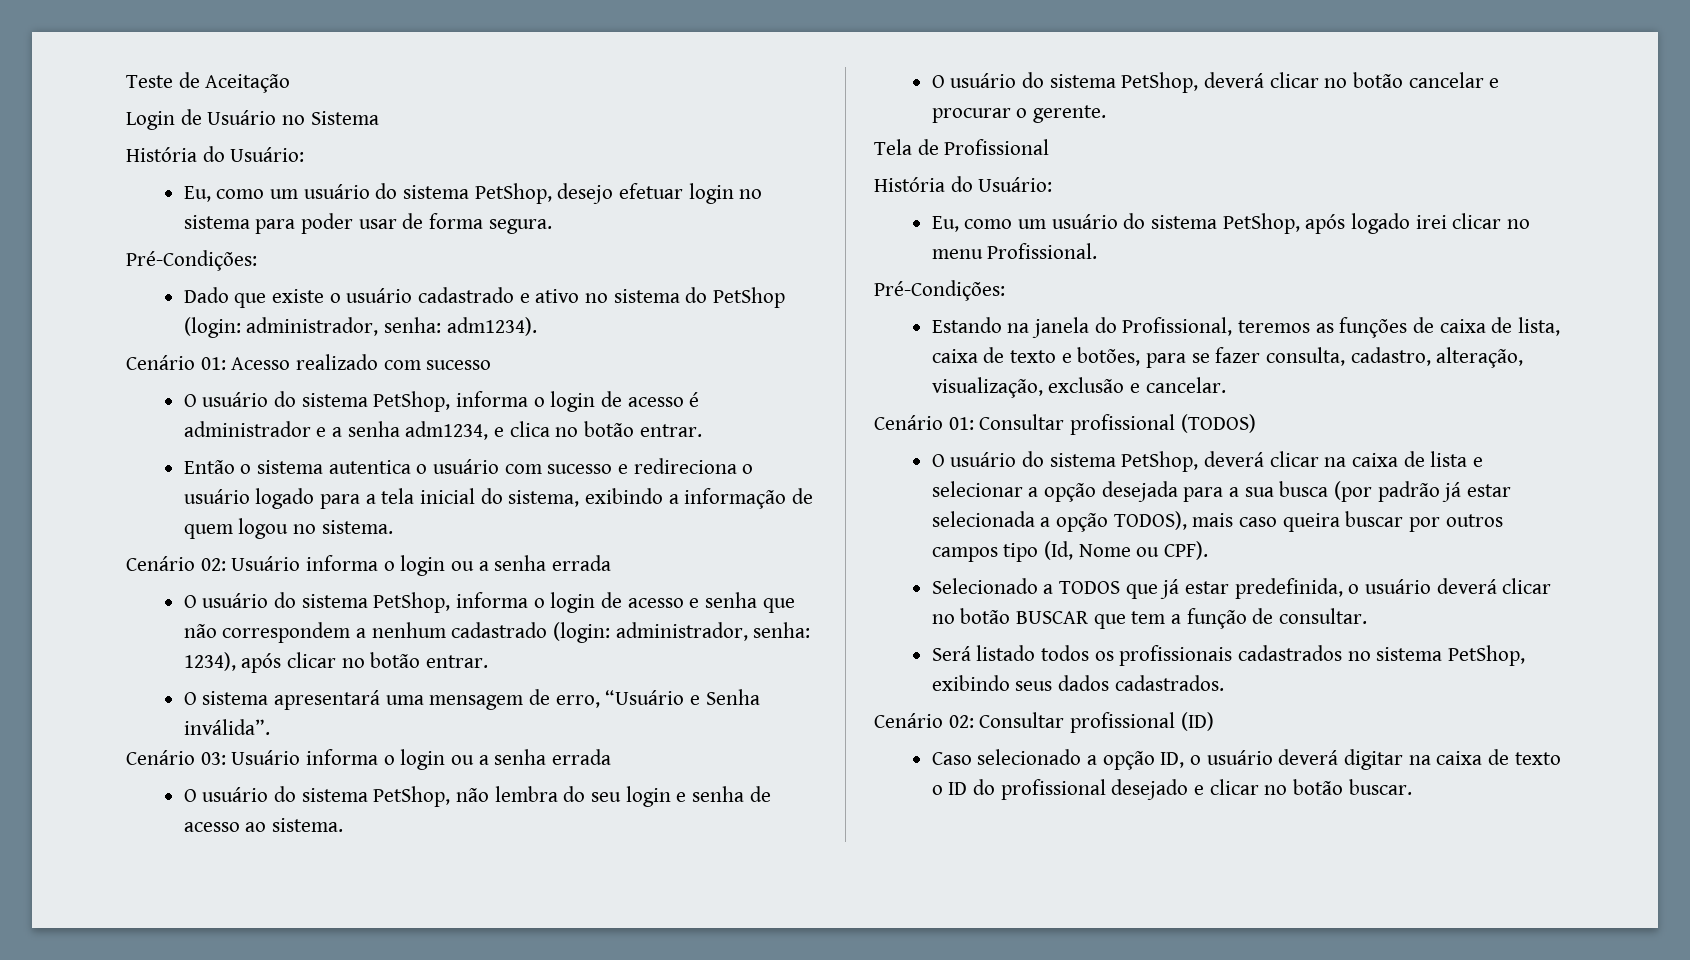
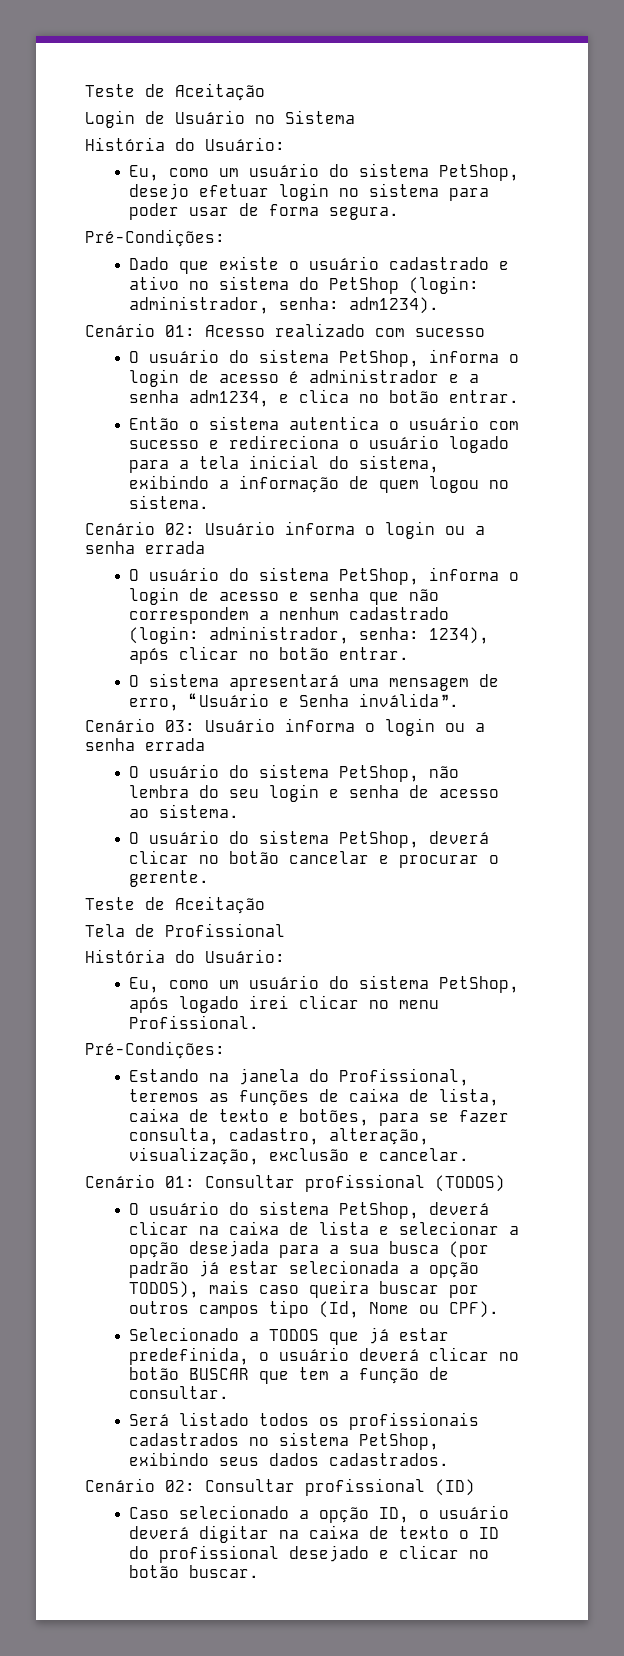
  O usuário do sistema PetShop, deverá clicar no botão cancelar e procurar o gerente.
+ Teste de Aceitação

